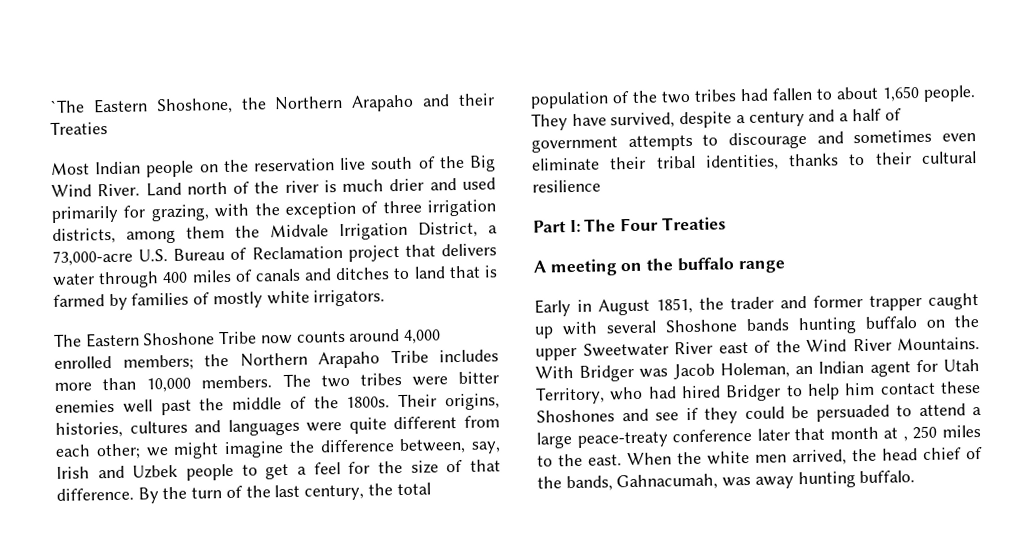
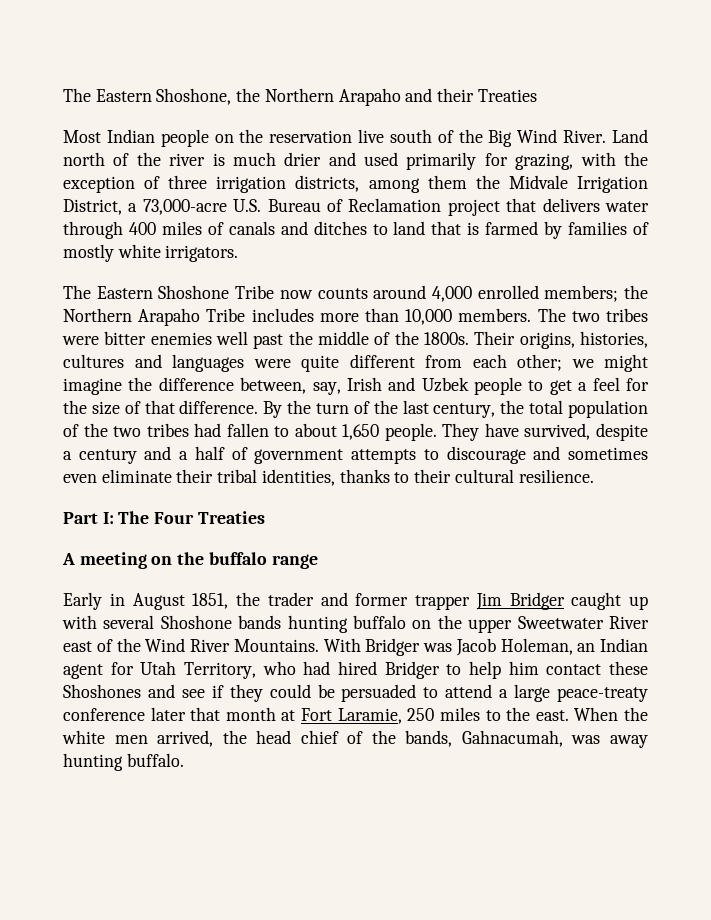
- `The Eastern Shoshone, the Northern Arapaho and their Treaties
+ The Eastern Shoshone, the Northern Arapaho and their Treaties
- They have survived, despite a century and a half of government attempts to discourage and sometimes even eliminate their tribal identities, thanks to their cultural resilience
+ They have survived, despite a century and a half of government attempts to discourage and sometimes even eliminate their tribal identities, thanks to their cultural resilience.
- Early in August 1851, the trader and former trapper caught up with several Shoshone bands hunting buffalo on the upper Sweetwater River east of the Wind River Mountains.
+ Early in August 1851, the trader and former trapper Jim Bridger caught up with several Shoshone bands hunting buffalo on the upper Sweetwater River east of the Wind River Mountains.
- With Bridger was Jacob Holeman, an Indian agent for Utah Territory, who had hired Bridger to help him contact these Shoshones and see if they could be persuaded to attend a large peace-treaty conference later that month at , 250 miles to the east.
+ With Bridger was Jacob Holeman, an Indian agent for Utah Territory, who had hired Bridger to help him contact these Shoshones and see if they could be persuaded to attend a large peace-treaty conference later that month at Fort Laramie, 250 miles to the east.

